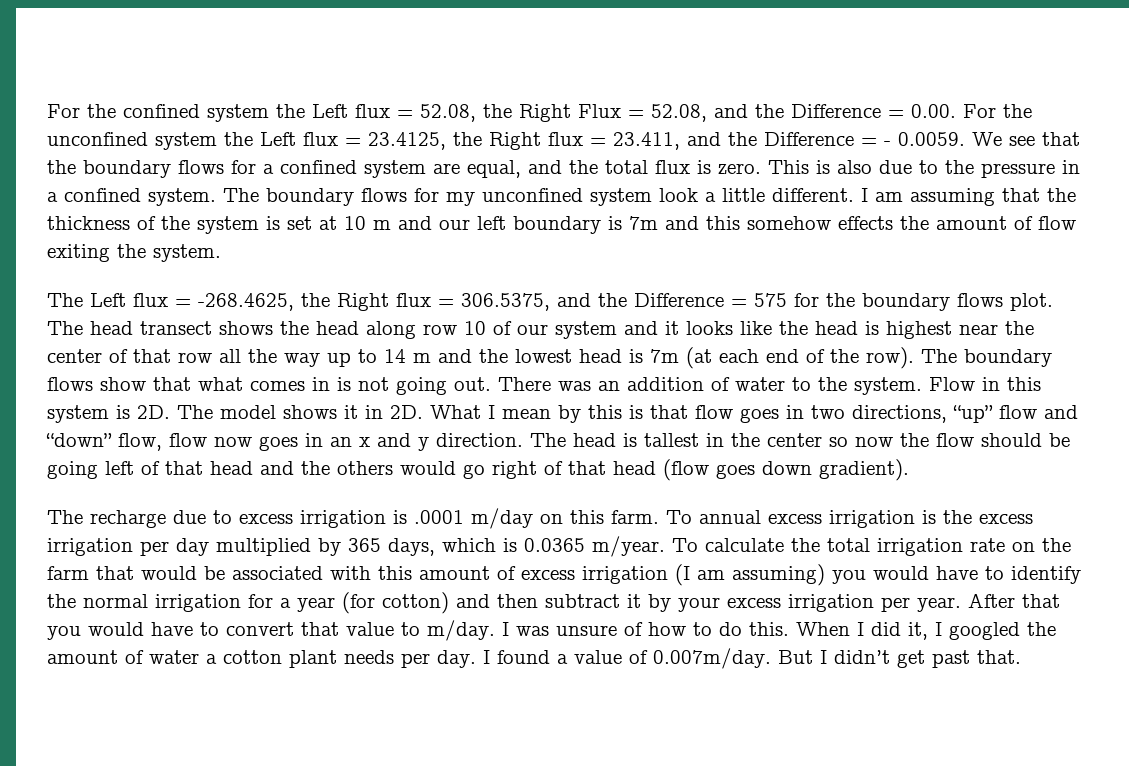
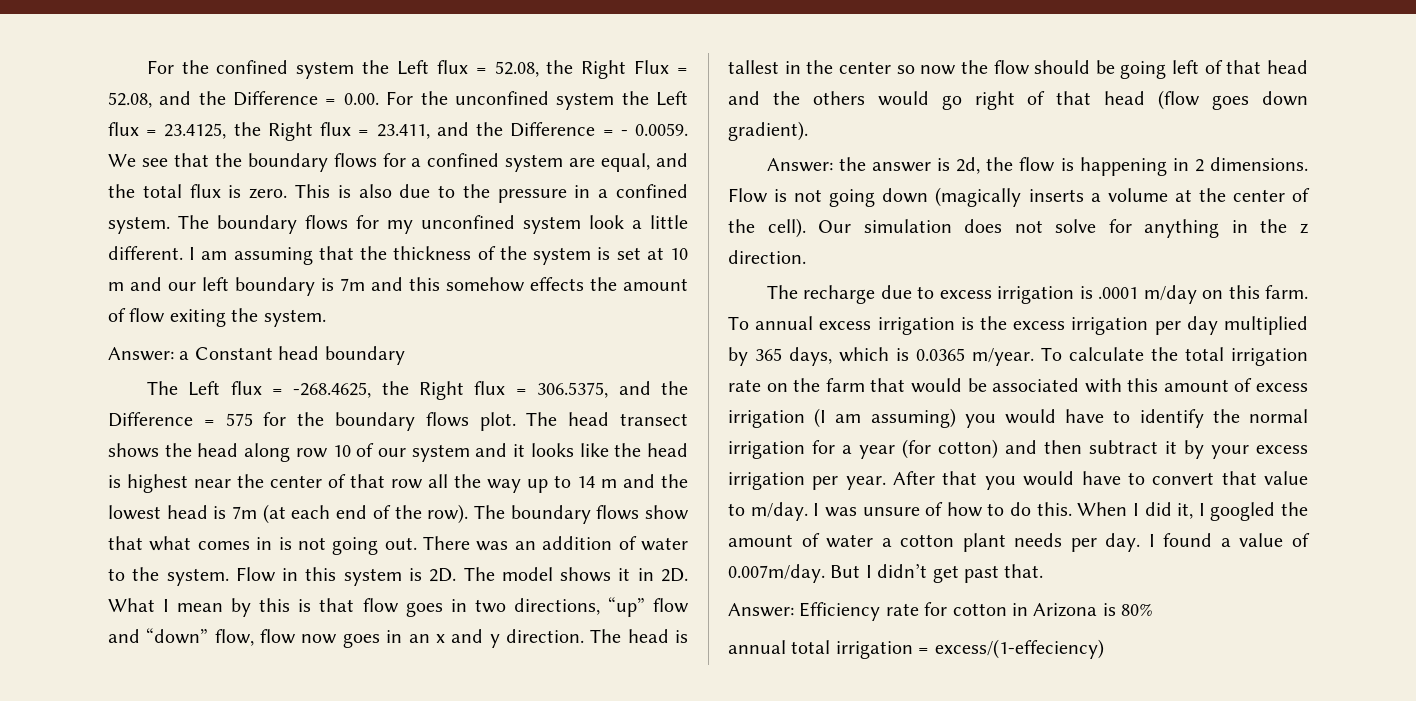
+ Answer: a Constant head boundary
+ Answer: the answer is 2d, the flow is happening in 2 dimensions. Flow is not going down (magically inserts a volume at the center of the cell). Our simulation does not solve for anything in the z direction.
+ Answer: Efficiency rate for cotton in Arizona is 80%
+ annual total irrigation = excess/(1-effeciency)

